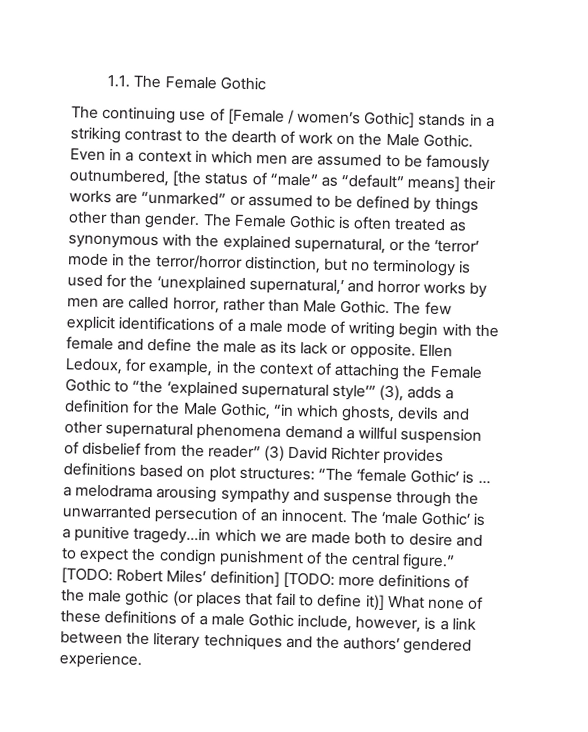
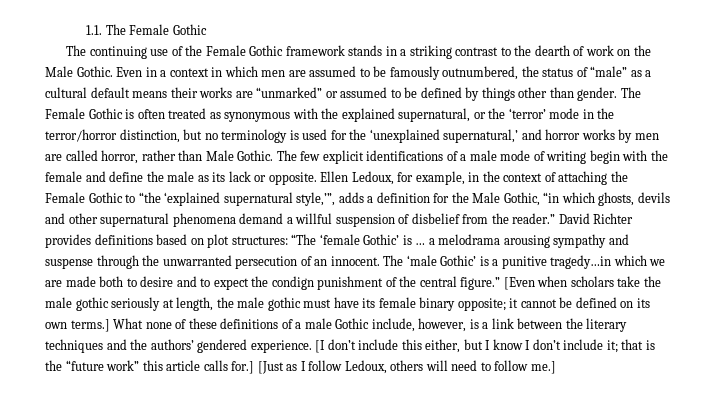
- The continuing use of [Female / women’s Gothic] stands in a striking contrast to the dearth of work on the Male Gothic.
+ The continuing use of the Female Gothic framework stands in a striking contrast to the dearth of work on the Male Gothic.
- Even in a context in which men are assumed to be famously outnumbered, [the status of “male” as “default” means] their works are “unmarked” or assumed to be defined by things other than gender.
+ Even in a context in which men are assumed to be famously outnumbered, the status of “male” as a cultural default means their works are “unmarked” or assumed to be defined by things other than gender.
- Ellen Ledoux, for example, in the context of attaching the Female Gothic to “the ‘explained supernatural style’” (3), adds a definition for the Male Gothic, “in which ghosts, devils and other supernatural phenomena demand a willful suspension of disbelief from the reader” (3) David Richter provides definitions based on plot structures:
+ Ellen Ledoux, for example, in the context of attaching the Female Gothic to “the ‘explained supernatural style,’”, adds a definition for the Male Gothic, “in which ghosts, devils and other supernatural phenomena demand a willful suspension of disbelief from the reader.” David Richter provides definitions based on plot structures:
- [TODO: Robert Miles’ definition] [TODO: more definitions of the male gothic (or places that fail to define it)] What none of these definitions of a male Gothic include, however, is a link between the literary techniques and the authors’ gendered experience.
+ [Even when scholars take the male gothic seriously at length, the male gothic must have its female binary opposite; it cannot be defined on its own terms.] What none of these definitions of a male Gothic include, however, is a link between the literary techniques and the authors’ gendered experience.
+ [I don’t include this either, but I know I don’t include it; that is the “future work” this article calls for.] [Just as I follow Ledoux, others will need to follow me.]

